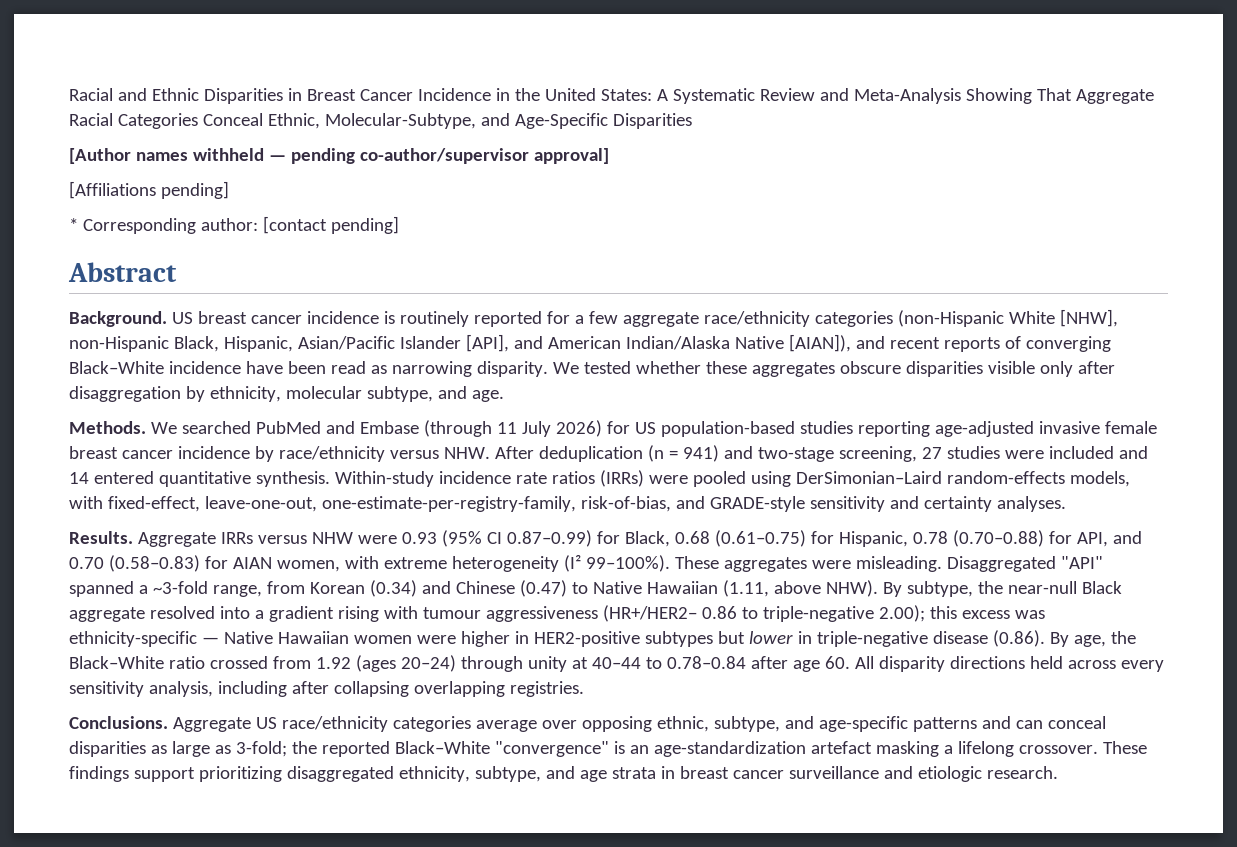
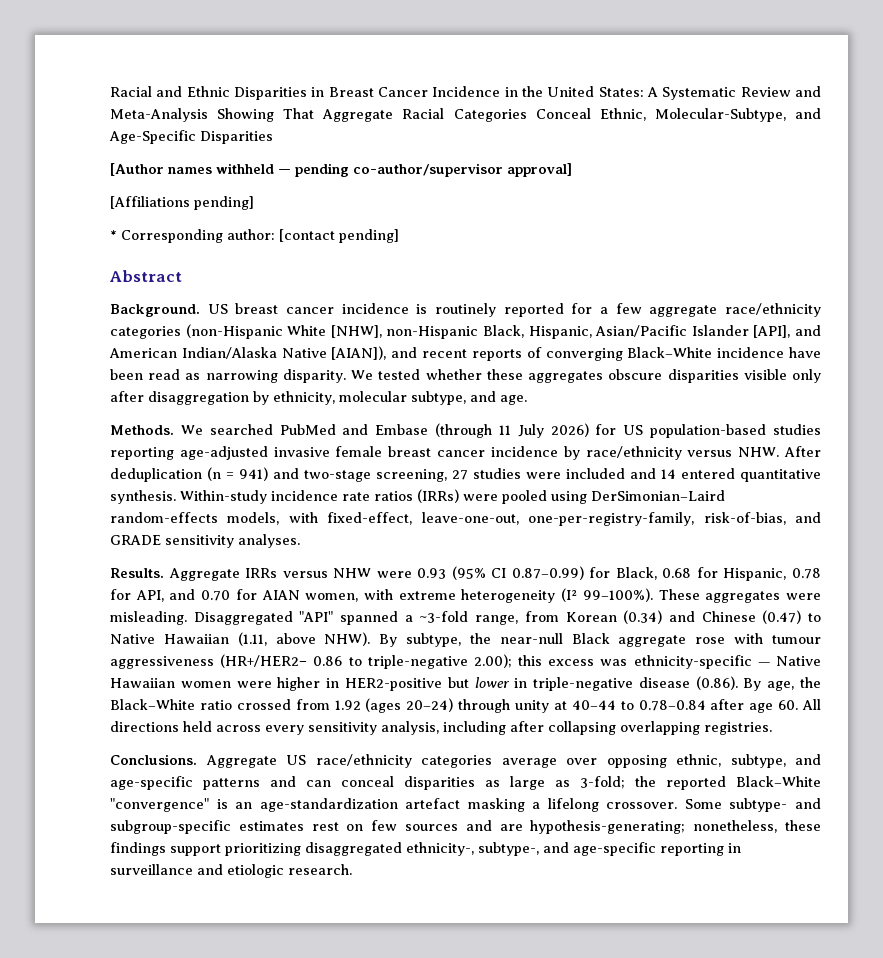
- Within-study incidence rate ratios (IRRs) were pooled using DerSimonian–Laird random-effects models, with fixed-effect, leave-one-out, one-estimate-per-registry-family, risk-of-bias, and GRADE-style sensitivity and certainty analyses.
+ Within-study incidence rate ratios (IRRs) were pooled using DerSimonian–Laird random-effects models, with fixed-effect, leave-one-out, one-per-registry-family, risk-of-bias, and GRADE sensitivity analyses.
- Aggregate IRRs versus NHW were 0.93 (95% CI 0.87–0.99) for Black, 0.68 (0.61–0.75) for Hispanic, 0.78 (0.70–0.88) for API, and 0.70 (0.58–0.83) for AIAN women, with extreme heterogeneity (I² 99–100%).
+ Aggregate IRRs versus NHW were 0.93 (95% CI 0.87–0.99) for Black, 0.68 for Hispanic, 0.78 for API, and 0.70 for AIAN women, with extreme heterogeneity (I² 99–100%).
- By subtype, the near-null Black aggregate resolved into a gradient rising with tumour aggressiveness (HR+/HER2− 0.86 to triple-negative 2.00);
+ By subtype, the near-null Black aggregate rose with tumour aggressiveness (HR+/HER2− 0.86 to triple-negative 2.00);
- this excess was ethnicity-specific — Native Hawaiian women were higher in HER2-positive subtypes but lower in triple-negative disease (0.86). By age, the Black–White ratio crossed from 1.92 (ages 20–24) through unity at 40–44 to 0.78–0.84 after age 60. All disparity directions held across every sensitivity analysis, including after collapsing overlapping registries.
+ this excess was ethnicity-specific — Native Hawaiian women were higher in HER2-positive but lower in triple-negative disease (0.86). By age, the Black–White ratio crossed from 1.92 (ages 20–24) through unity at 40–44 to 0.78–0.84 after age 60. All directions held across every sensitivity analysis, including after collapsing overlapping registries.
- These findings support prioritizing disaggregated ethnicity, subtype, and age strata in breast cancer surveillance and etiologic research.
+ Some subtype- and subgroup-specific estimates rest on few sources and are hypothesis-generating; nonetheless, these findings support prioritizing disaggregated ethnicity-, subtype-, and age-specific reporting in surveillance and etiologic research.

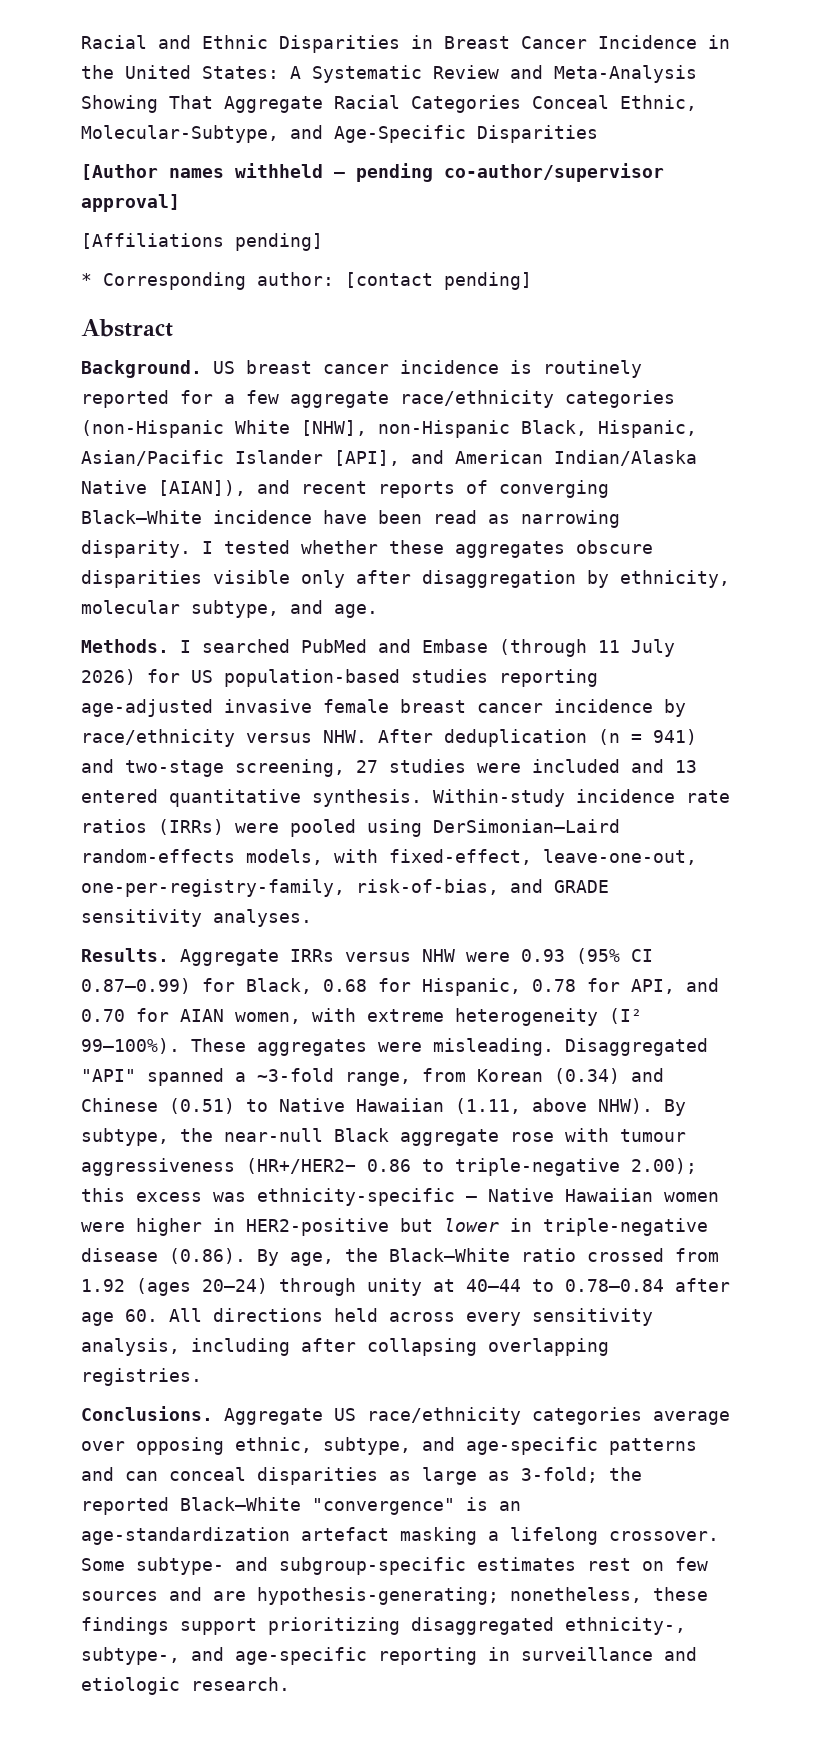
- We tested whether these aggregates obscure disparities visible only after disaggregation by ethnicity, molecular subtype, and age.
+ I tested whether these aggregates obscure disparities visible only after disaggregation by ethnicity, molecular subtype, and age.
- We searched PubMed and Embase (through 11 July 2026) for US population-based studies reporting age-adjusted invasive female breast cancer incidence by race/ethnicity versus NHW. After deduplication (n = 941) and two-stage screening, 27 studies were included and 14 entered quantitative synthesis.
+ I searched PubMed and Embase (through 11 July 2026) for US population-based studies reporting age-adjusted invasive female breast cancer incidence by race/ethnicity versus NHW. After deduplication (n = 941) and two-stage screening, 27 studies were included and 13 entered quantitative synthesis.
- Disaggregated "API" spanned a ~3-fold range, from Korean (0.34) and Chinese (0.47) to Native Hawaiian (1.11, above NHW).
+ Disaggregated "API" spanned a ~3-fold range, from Korean (0.34) and Chinese (0.51) to Native Hawaiian (1.11, above NHW).

